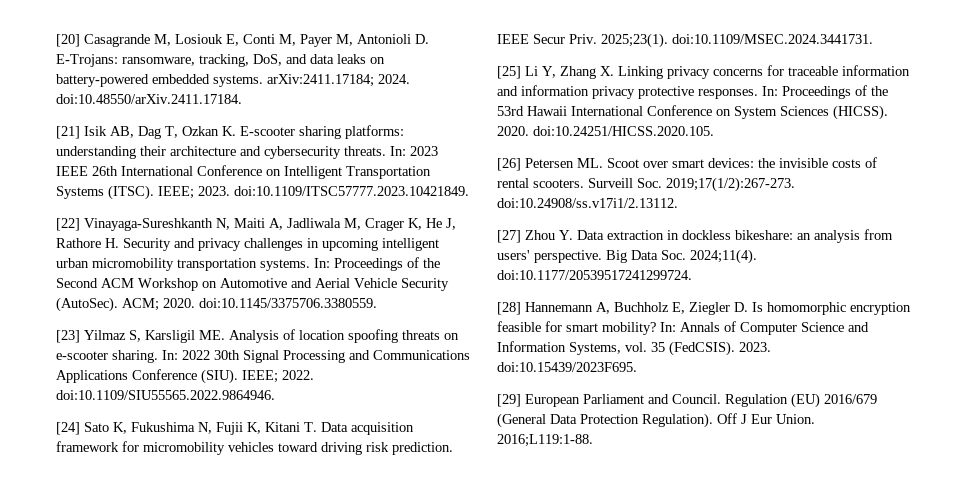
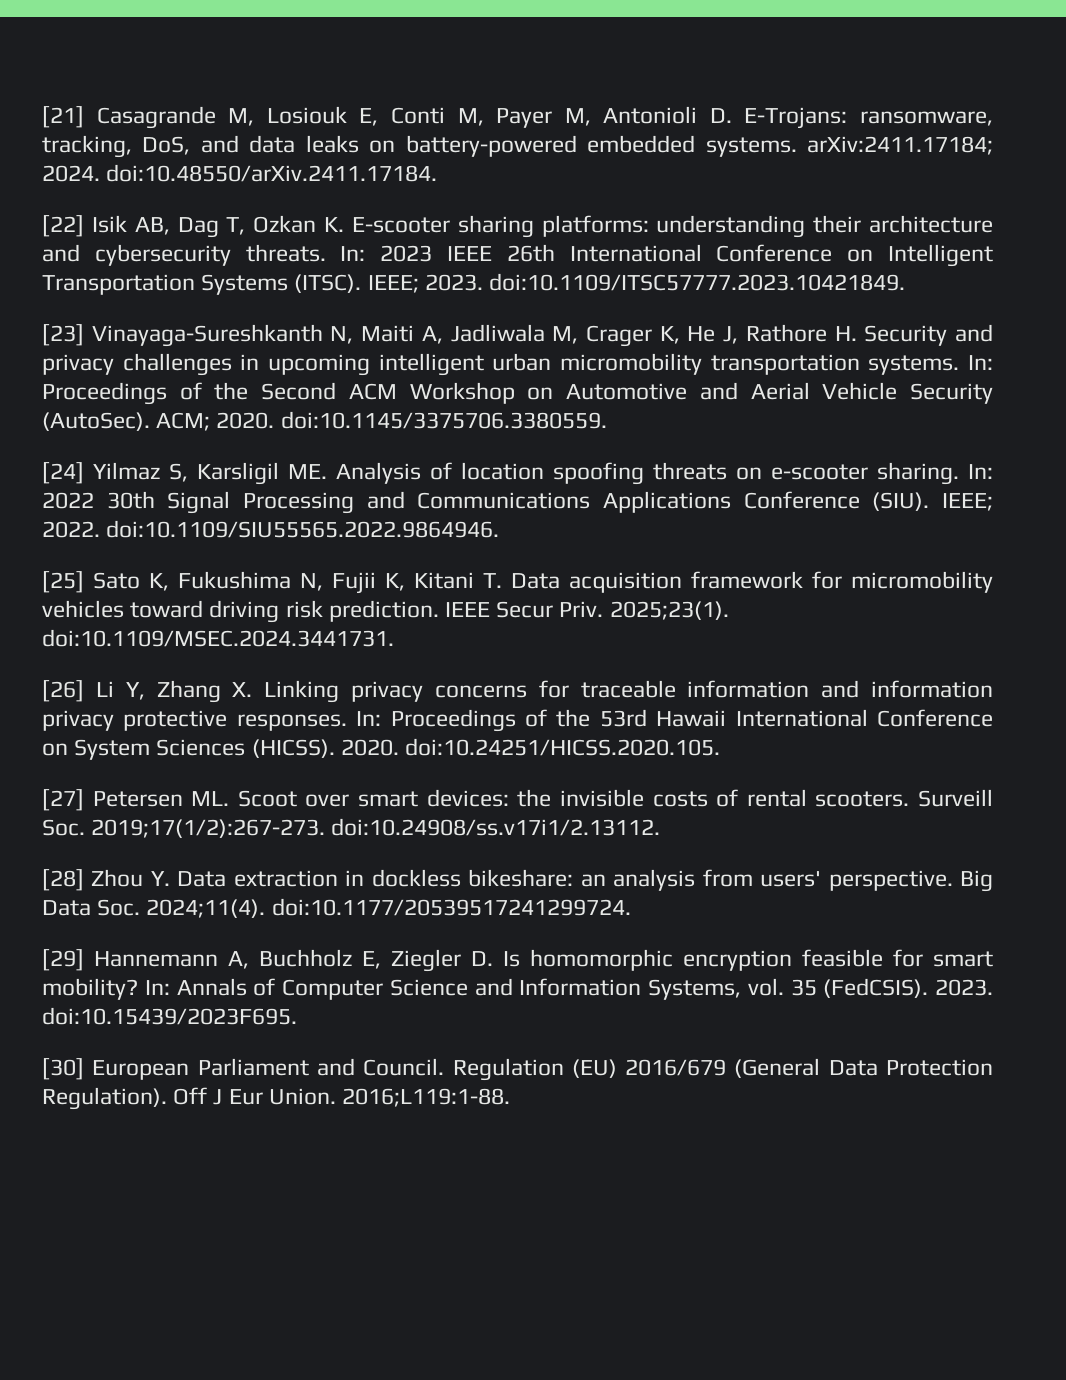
- [20] Casagrande M, Losiouk E, Conti M, Payer M, Antonioli D. E-Trojans: ransomware, tracking, DoS, and data leaks on battery-powered embedded systems. arXiv:2411.17184; 2024. doi:10.48550/arXiv.2411.17184.
+ [21] Casagrande M, Losiouk E, Conti M, Payer M, Antonioli D. E-Trojans: ransomware, tracking, DoS, and data leaks on battery-powered embedded systems. arXiv:2411.17184; 2024. doi:10.48550/arXiv.2411.17184.
- [21] Isik AB, Dag T, Ozkan K. E-scooter sharing platforms: understanding their architecture and cybersecurity threats.
+ [22] Isik AB, Dag T, Ozkan K. E-scooter sharing platforms: understanding their architecture and cybersecurity threats.
- [22] Vinayaga-Sureshkanth N, Maiti A, Jadliwala M, Crager K, He J, Rathore H. Security and privacy challenges in upcoming intelligent urban micromobility transportation systems.
+ [23] Vinayaga-Sureshkanth N, Maiti A, Jadliwala M, Crager K, He J, Rathore H. Security and privacy challenges in upcoming intelligent urban micromobility transportation systems.
- [23] Yilmaz S, Karsligil ME. Analysis of location spoofing threats on e-scooter sharing.
+ [24] Yilmaz S, Karsligil ME. Analysis of location spoofing threats on e-scooter sharing.
- [24] Sato K, Fukushima N, Fujii K, Kitani T. Data acquisition framework for micromobility vehicles toward driving risk prediction.
+ [25] Sato K, Fukushima N, Fujii K, Kitani T. Data acquisition framework for micromobility vehicles toward driving risk prediction.
- [25] Li Y, Zhang X. Linking privacy concerns for traceable information and information privacy protective responses.
+ [26] Li Y, Zhang X. Linking privacy concerns for traceable information and information privacy protective responses.
- [26] Petersen ML. Scoot over smart devices: the invisible costs of rental scooters.
+ [27] Petersen ML. Scoot over smart devices: the invisible costs of rental scooters.
- [27] Zhou Y. Data extraction in dockless bikeshare: an analysis from users' perspective.
+ [28] Zhou Y. Data extraction in dockless bikeshare: an analysis from users' perspective.
- [28] Hannemann A, Buchholz E, Ziegler D. Is homomorphic encryption feasible for smart mobility?
+ [29] Hannemann A, Buchholz E, Ziegler D. Is homomorphic encryption feasible for smart mobility?
- [29] European Parliament and Council.
+ [30] European Parliament and Council.

